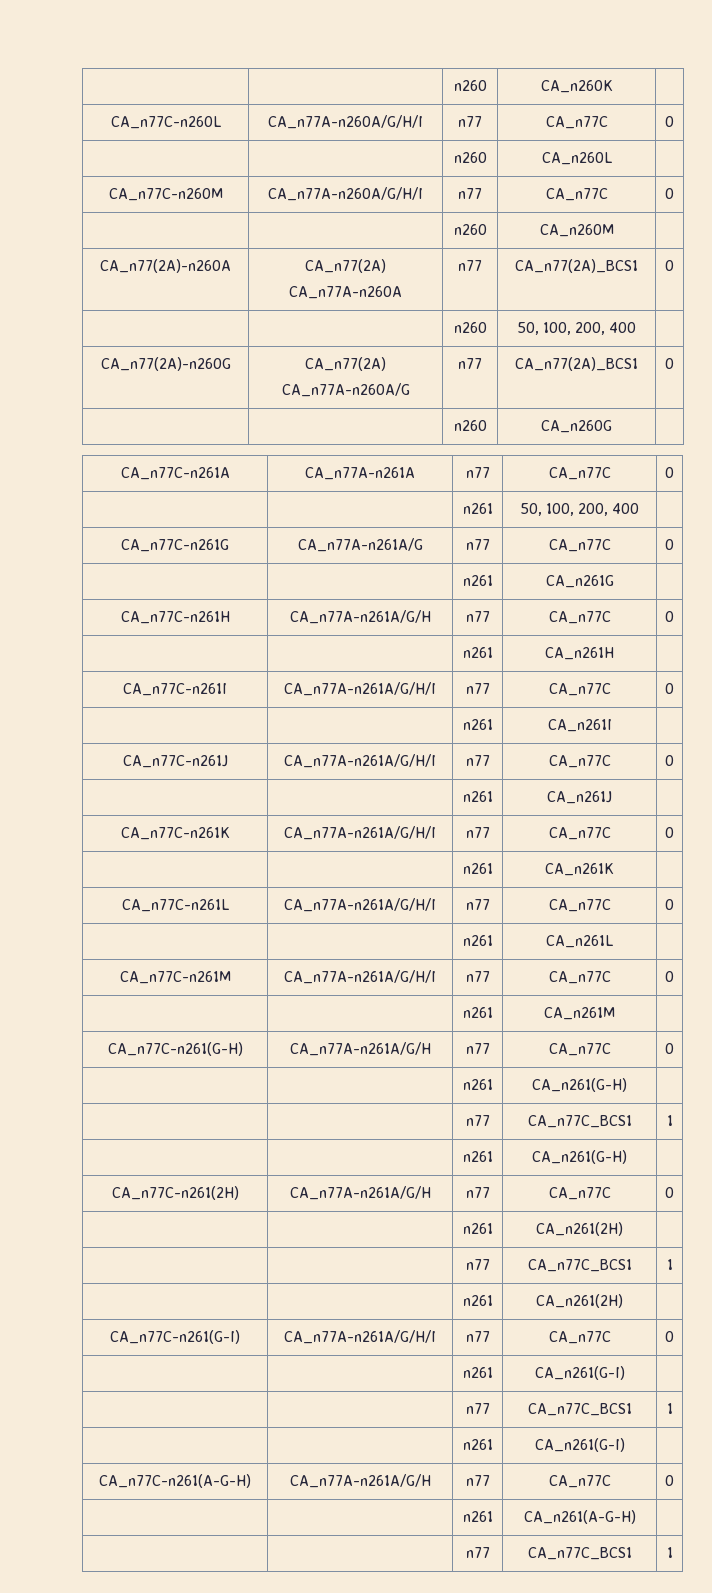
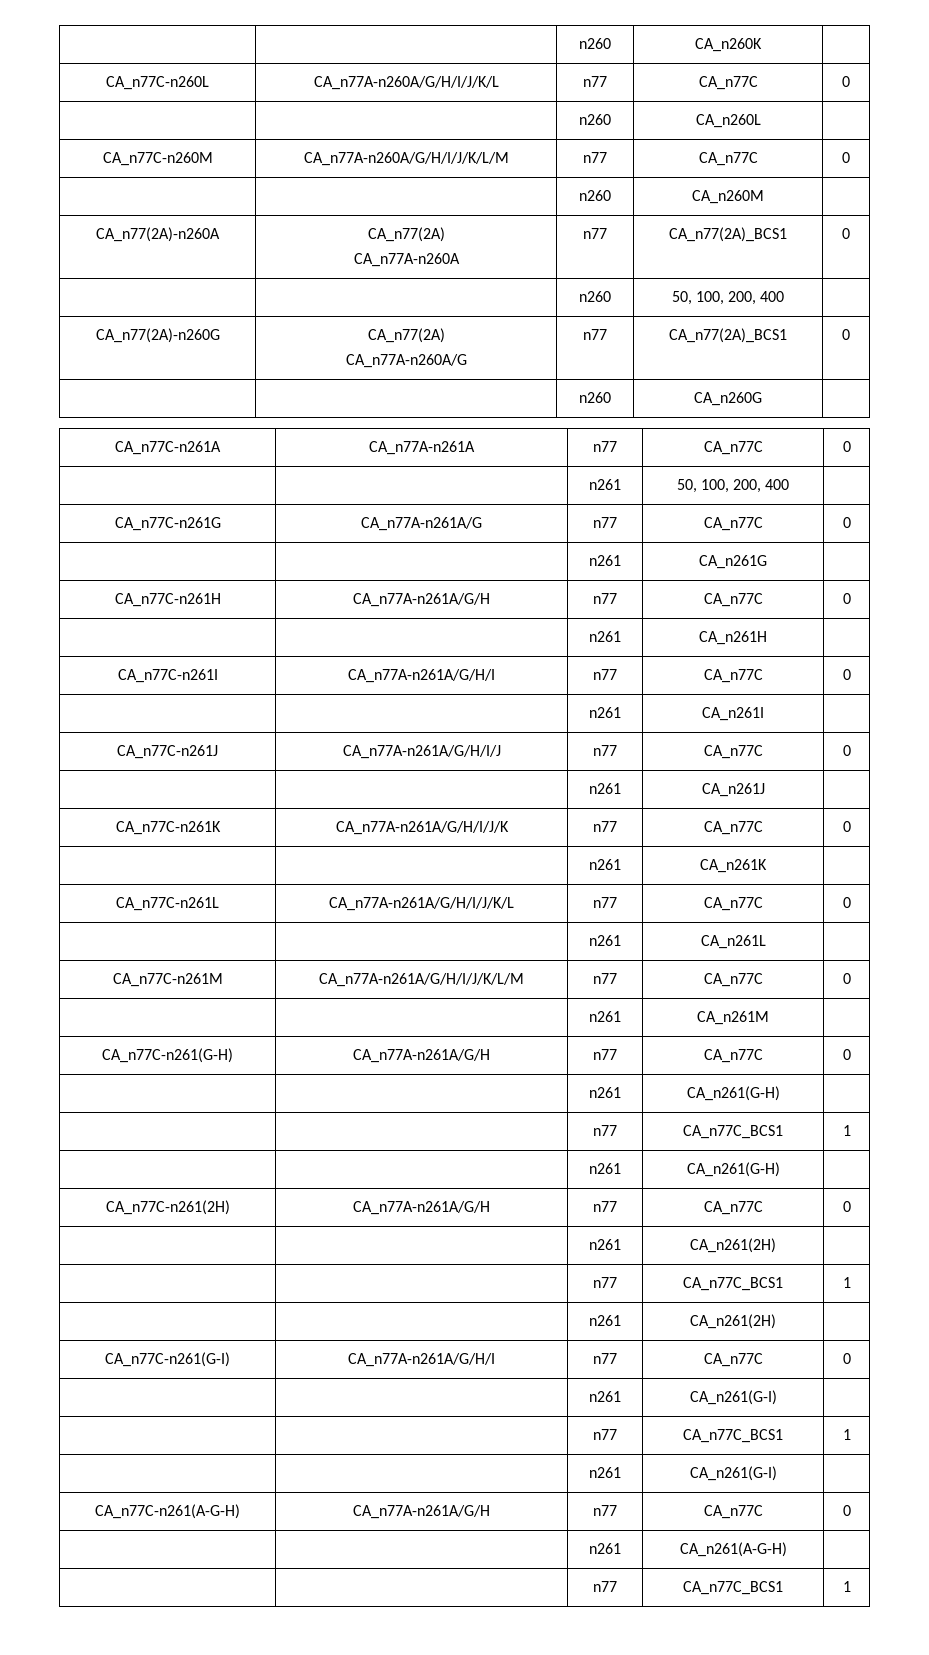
- CA_n77C-n260L | CA_n77A-n260A/G/H/I | n77 | CA_n77C | 0
+ CA_n77C-n260L | CA_n77A-n260A/G/H/I/J/K/L | n77 | CA_n77C | 0
- CA_n77C-n260M | CA_n77A-n260A/G/H/I | n77 | CA_n77C | 0
+ CA_n77C-n260M | CA_n77A-n260A/G/H/I/J/K/L/M | n77 | CA_n77C | 0
- CA_n77C-n261J | CA_n77A-n261A/G/H/I | n77 | CA_n77C | 0
+ CA_n77C-n261J | CA_n77A-n261A/G/H/I/J | n77 | CA_n77C | 0
- CA_n77C-n261K | CA_n77A-n261A/G/H/I | n77 | CA_n77C | 0
+ CA_n77C-n261K | CA_n77A-n261A/G/H/I/J/K | n77 | CA_n77C | 0
- CA_n77C-n261L | CA_n77A-n261A/G/H/I | n77 | CA_n77C | 0
+ CA_n77C-n261L | CA_n77A-n261A/G/H/I/J/K/L | n77 | CA_n77C | 0
- CA_n77C-n261M | CA_n77A-n261A/G/H/I | n77 | CA_n77C | 0
+ CA_n77C-n261M | CA_n77A-n261A/G/H/I/J/K/L/M | n77 | CA_n77C | 0

